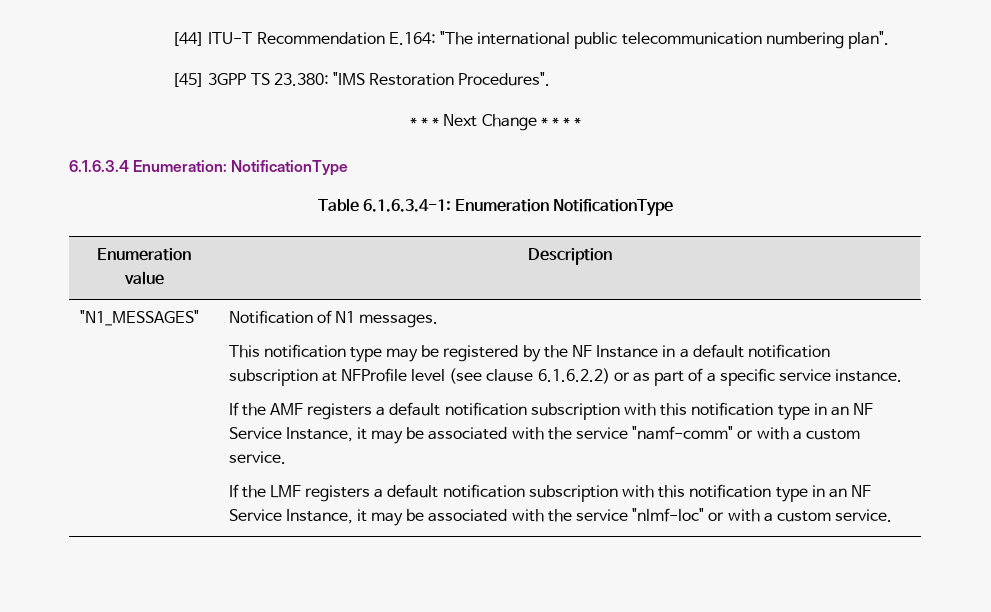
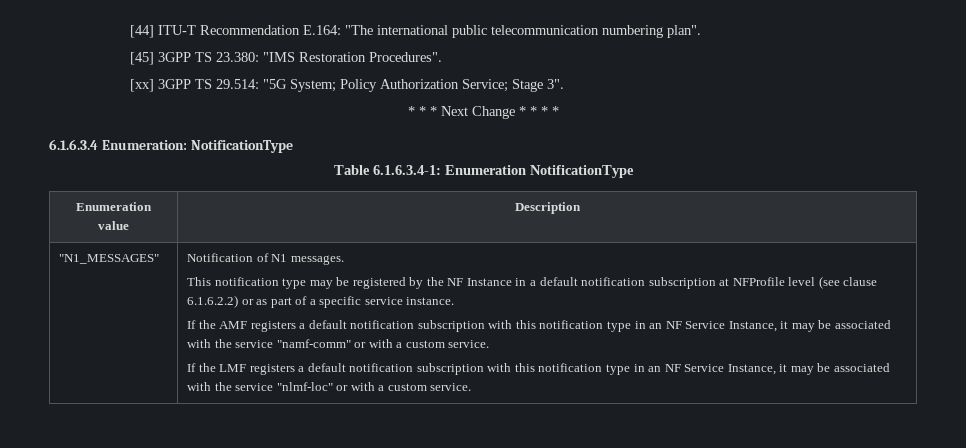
+ [xx] 3GPP TS 29.514: "5G System; Policy Authorization Service; Stage 3".

